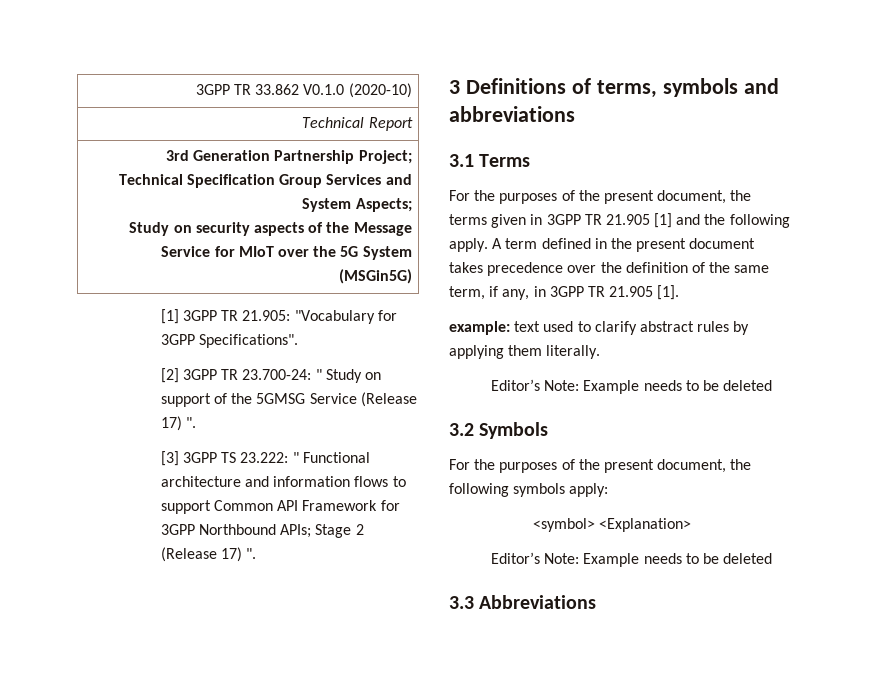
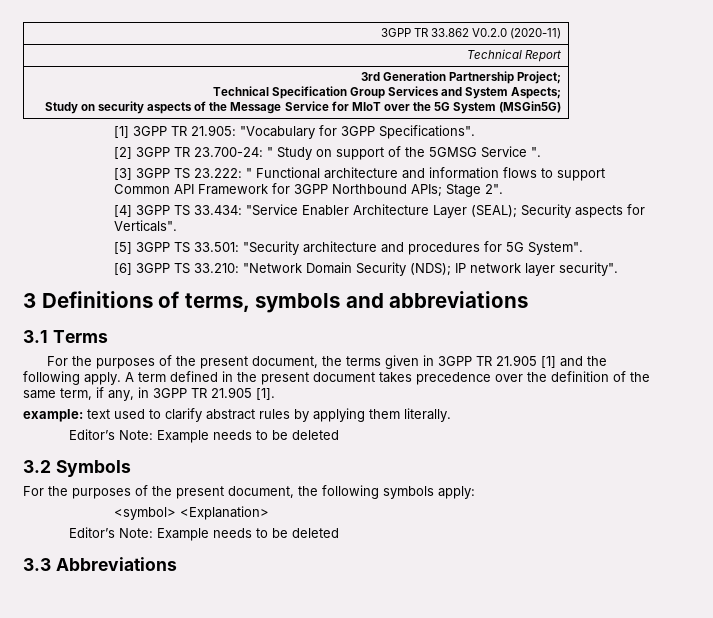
- 3GPP TR 33.862 V0.1.0 (2020-10)
+ 3GPP TR 33.862 V0.2.0 (2020-11)
- [2] 3GPP TR 23.700-24: " Study on support of the 5GMSG Service (Release 17) ".
+ [2] 3GPP TR 23.700-24: " Study on support of the 5GMSG Service ".
- [3] 3GPP TS 23.222: " Functional architecture and information flows to support Common API Framework for 3GPP Northbound APIs; Stage 2 (Release 17) ".
+ [3] 3GPP TS 23.222: " Functional architecture and information flows to support Common API Framework for 3GPP Northbound APIs; Stage 2".
+ [4] 3GPP TS 33.434: "Service Enabler Architecture Layer (SEAL); Security aspects for Verticals".
+ [5] 3GPP TS 33.501: "Security architecture and procedures for 5G System".
+ [6] 3GPP TS 33.210: "Network Domain Security (NDS); IP network layer security".

